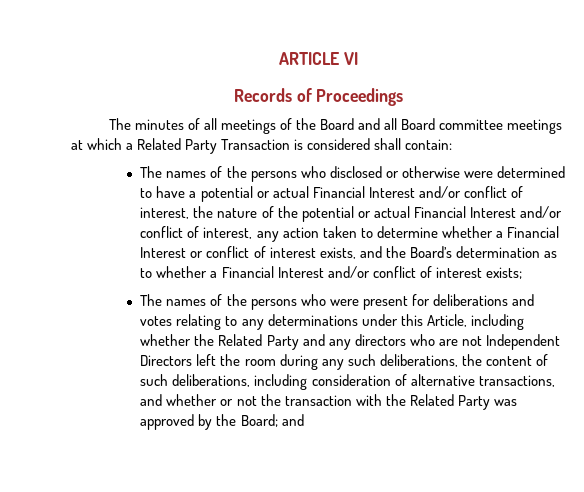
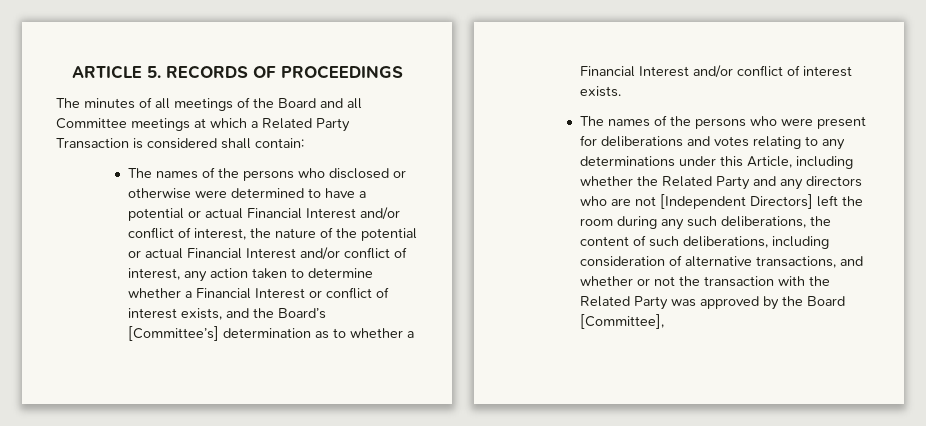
- ARTICLE VI
- Records of Proceedings
+ ARTICLE 5. RECORDS OF PROCEEDINGS
- The minutes of all meetings of the Board and all Board committee meetings at which a Related Party Transaction is considered shall contain:
+ The minutes of all meetings of the Board and all Committee meetings at which a Related Party Transaction is considered shall contain:
- The names of the persons who disclosed or otherwise were determined to have a potential or actual Financial Interest and/or conflict of interest, the nature of the potential or actual Financial Interest and/or conflict of interest, any action taken to determine whether a Financial Interest or conflict of interest exists, and the Board’s determination as to whether a Financial Interest and/or conflict of interest exists;
+ The names of the persons who disclosed or otherwise were determined to have a potential or actual Financial Interest and/or conflict of interest, the nature of the potential or actual Financial Interest and/or conflict of interest, any action taken to determine whether a Financial Interest or conflict of interest exists, and the Board’s [Committee’s] determination as to whether a Financial Interest and/or conflict of interest exists.
- The names of the persons who were present for deliberations and votes relating to any determinations under this Article, including whether the Related Party and any directors who are not Independent Directors left the room during any such deliberations, the content of such deliberations, including consideration of alternative transactions, and whether or not the transaction with the Related Party was approved by the Board; and
+ The names of the persons who were present for deliberations and votes relating to any determinations under this Article, including whether the Related Party and any directors who are not [Independent Directors] left the room during any such deliberations, the content of such deliberations, including consideration of alternative transactions, and whether or not the transaction with the Related Party was approved by the Board [Committee],

